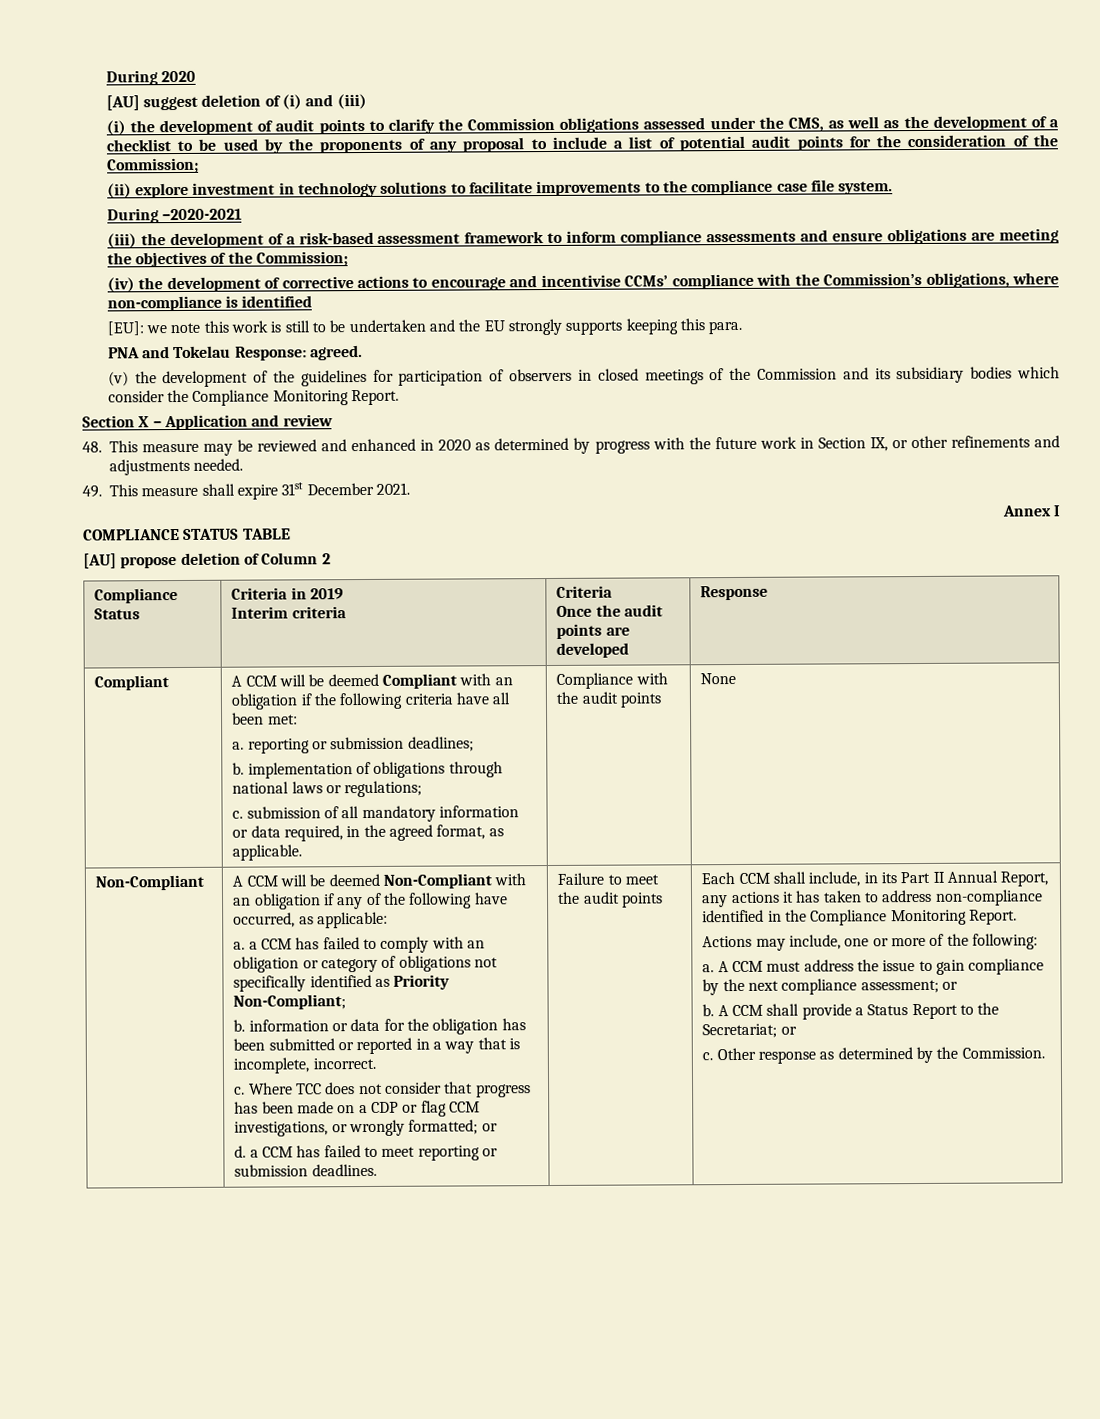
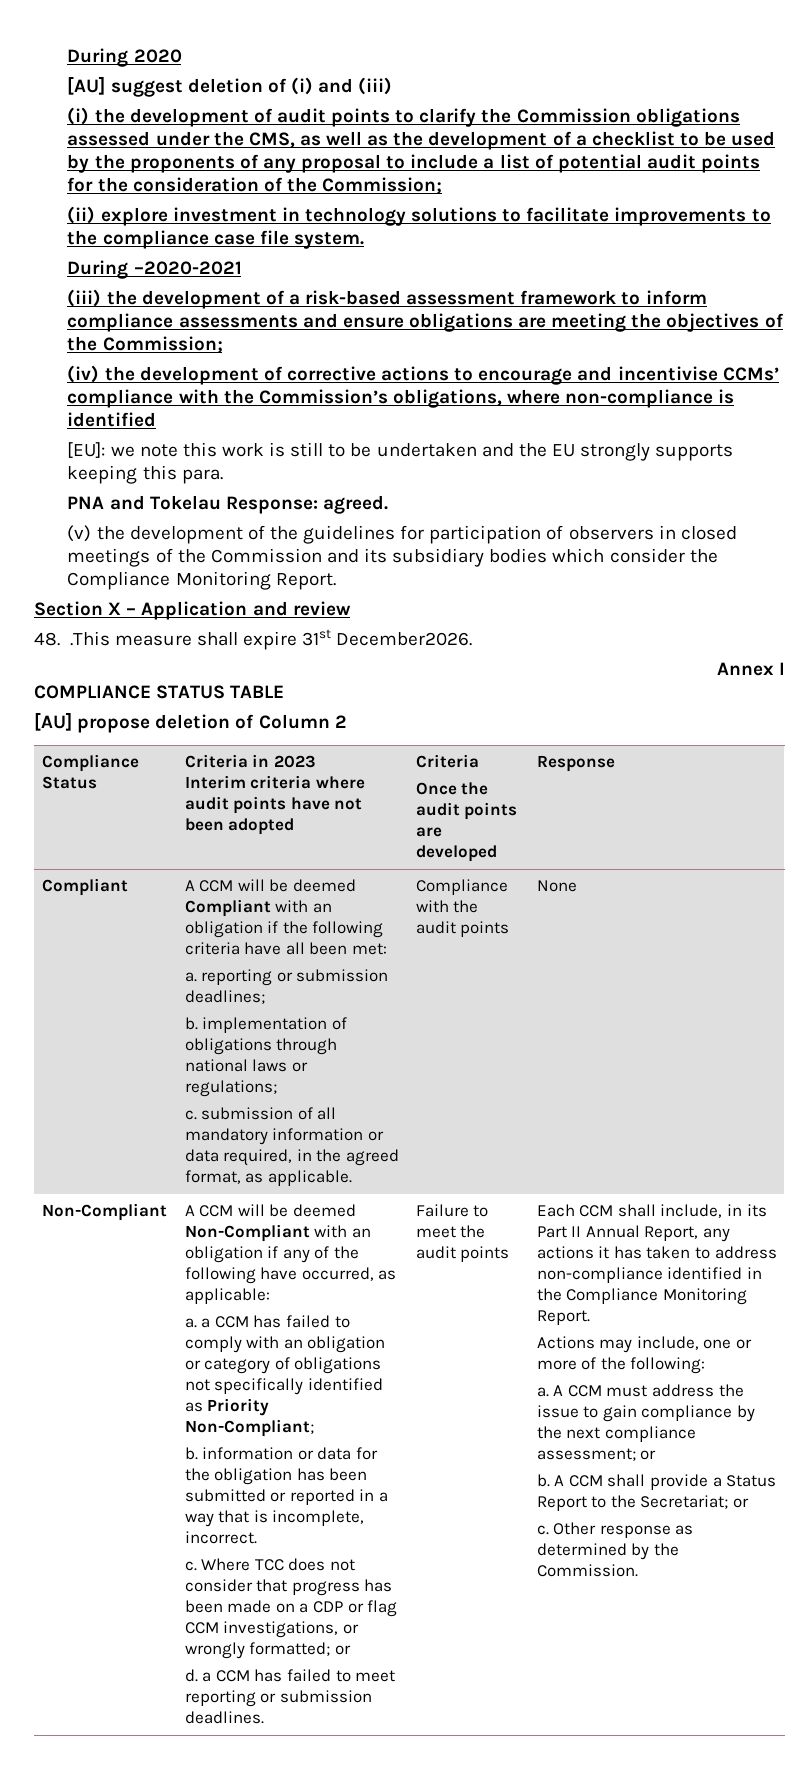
- 48. This measure may be reviewed and enhanced in 2020 as determined by progress with the future work in Section IX, or other refinements and adjustments needed.
- 49. This measure shall expire 31st December 2021.
+ 48. .This measure shall expire 31st December2026.
- Compliance Status | Criteria in 2019
- Interim criteria | Criteria
+ Compliance Status | Criteria in 2023
+ Interim criteria where audit points have not been adopted | Criteria

